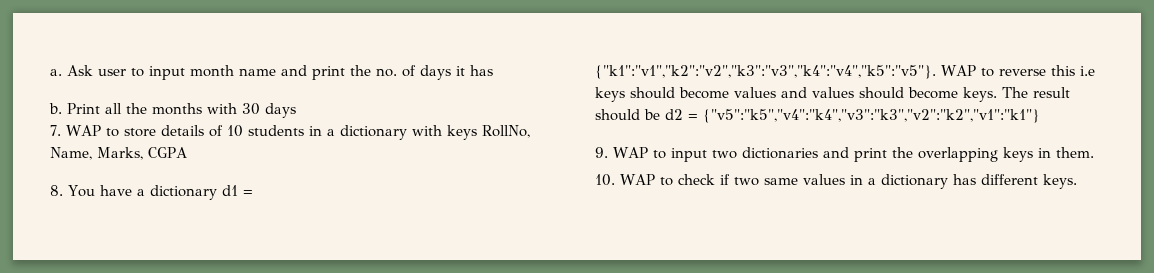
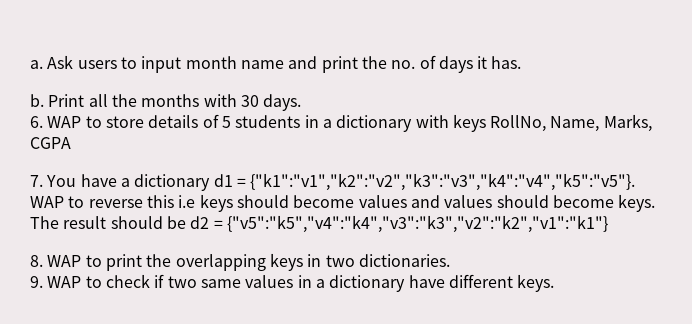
- Ask user to input month name and print the no. of days it has
+ Ask users to input month name and print the no. of days it has.
- Print all the months with 30 days
- 7. WAP to store details of 10 students in a dictionary with keys RollNo, Name, Marks, CGPA
+ Print all the months with 30 days.
+ 6. WAP to store details of 5 students in a dictionary with keys RollNo, Name, Marks, CGPA
- 8. You have a dictionary d1 = {"k1":"v1","k2":"v2","k3":"v3","k4":"v4","k5":"v5"}.
+ 7. You have a dictionary d1 = {"k1":"v1","k2":"v2","k3":"v3","k4":"v4","k5":"v5"}.
- 9. WAP to input two dictionaries and print the overlapping keys in them.
- 10. WAP to check if two same values in a dictionary has different keys.
+ 8. WAP to print the overlapping keys in two dictionaries.
+ 9. WAP to check if two same values in a dictionary have different keys.

